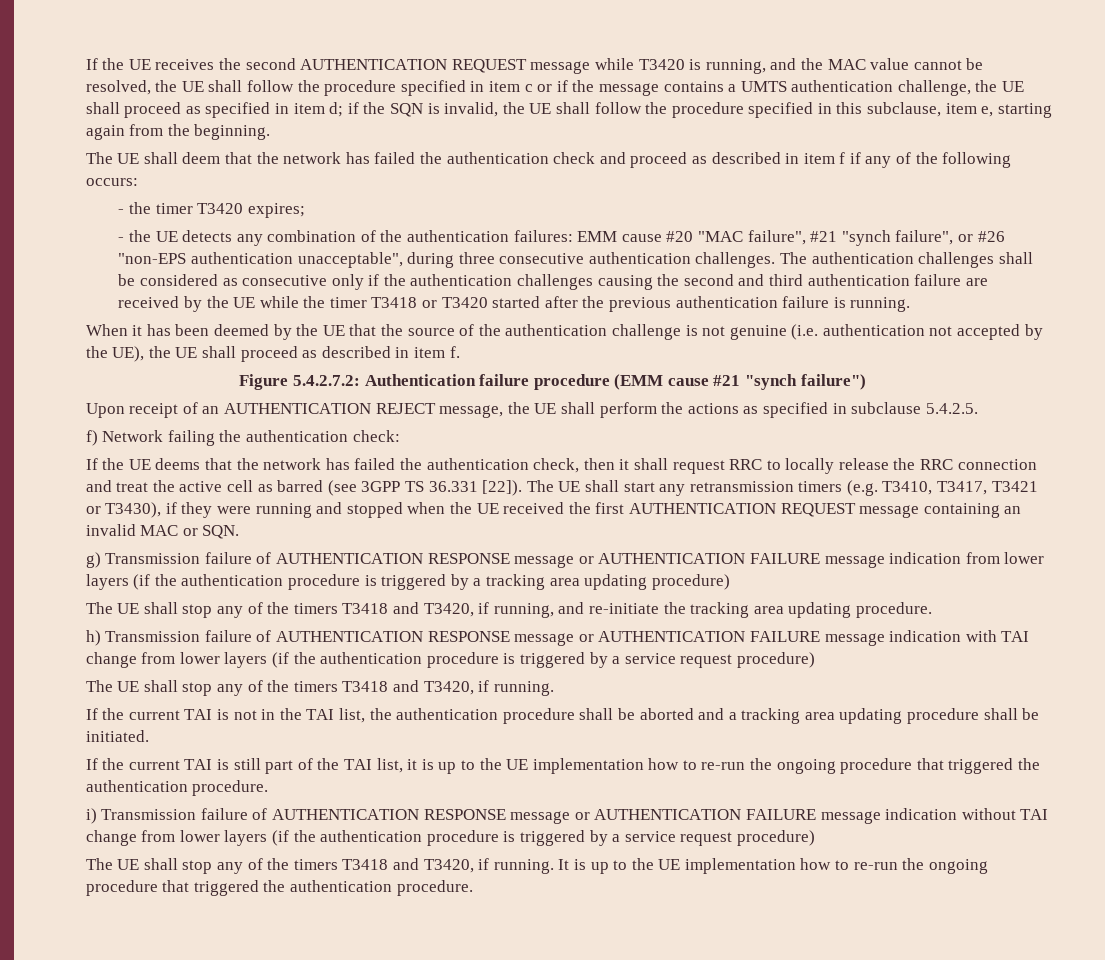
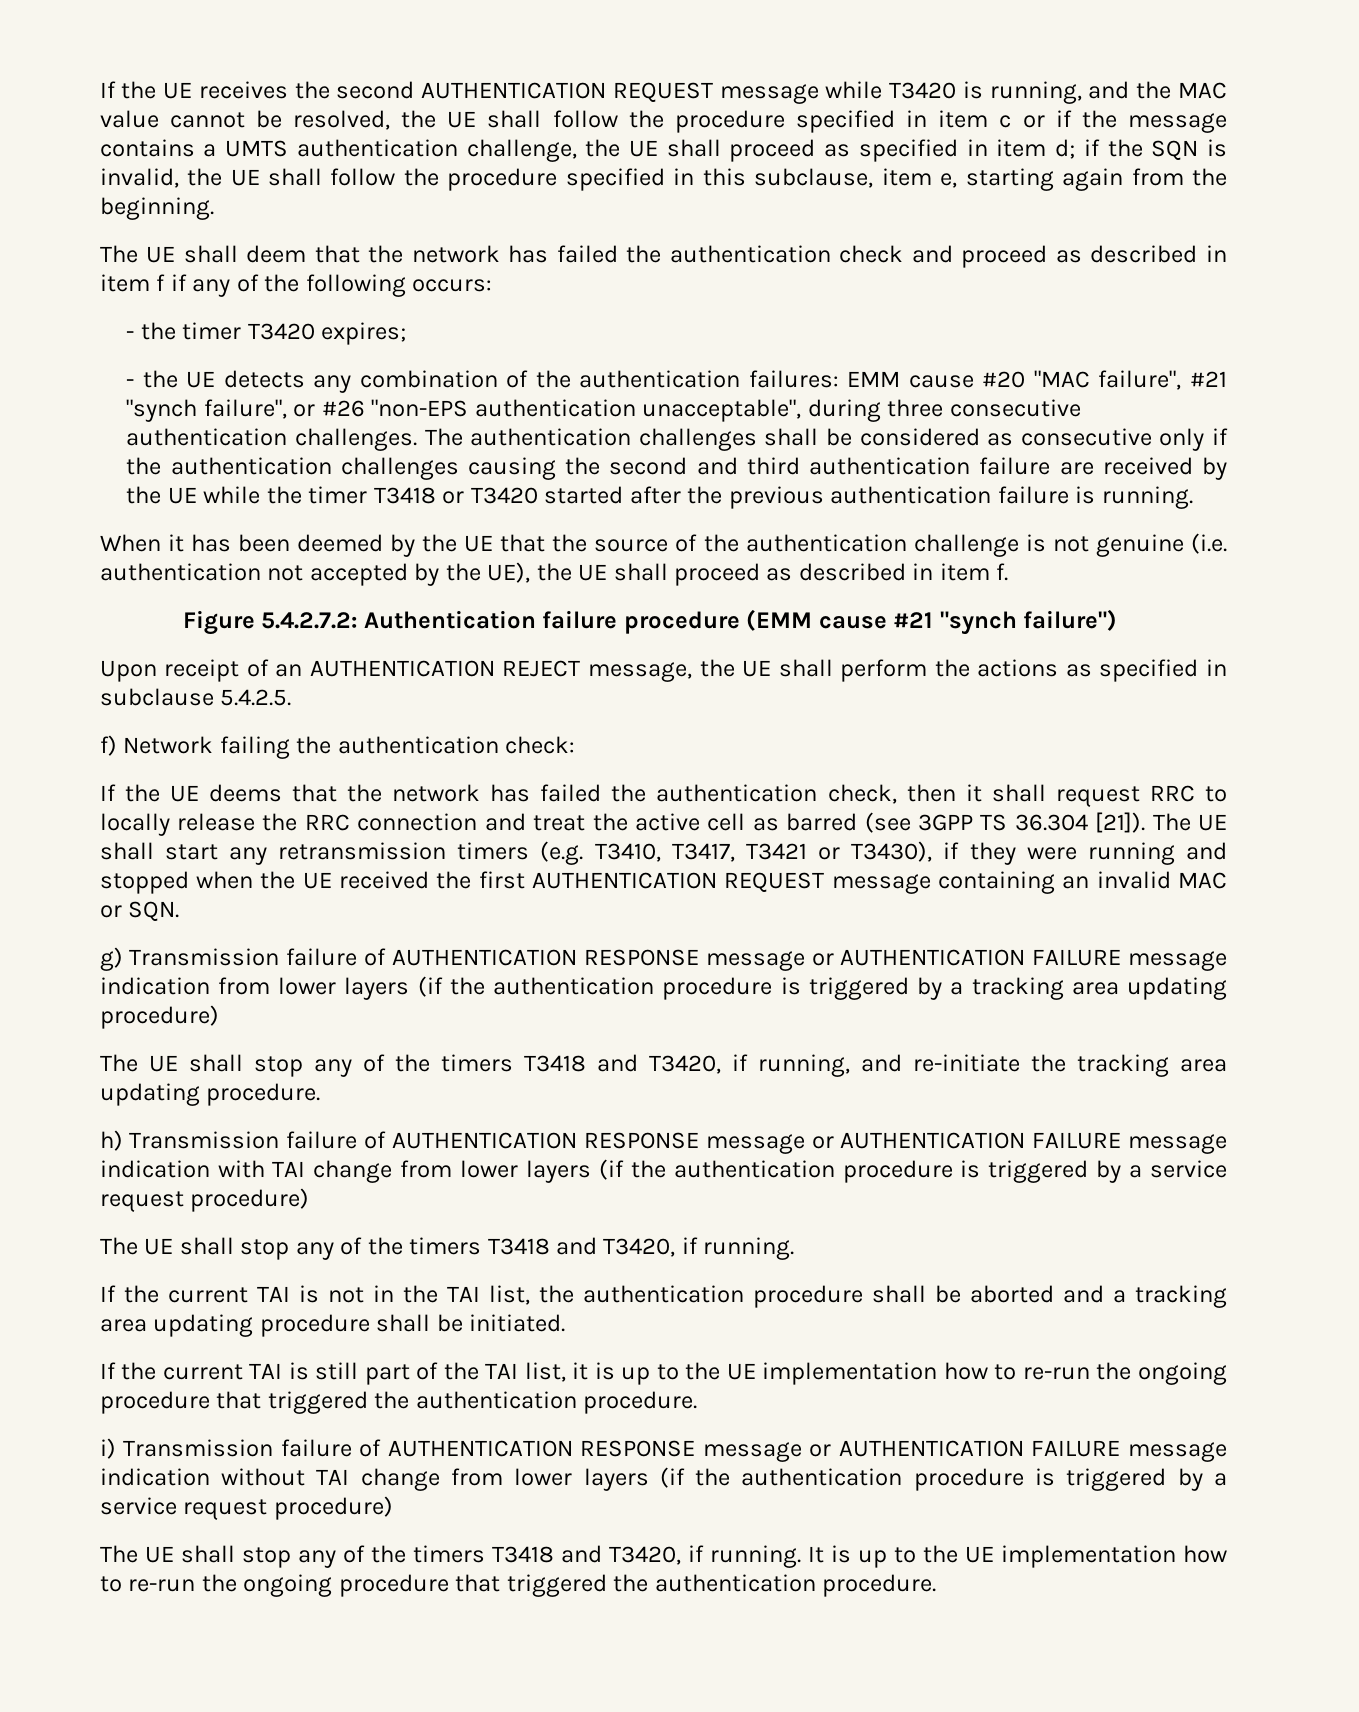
- If the UE deems that the network has failed the authentication check, then it shall request RRC to locally release the RRC connection and treat the active cell as barred (see 3GPP TS 36.331 [22]).
+ If the UE deems that the network has failed the authentication check, then it shall request RRC to locally release the RRC connection and treat the active cell as barred (see 3GPP TS 36.304 [21]).

